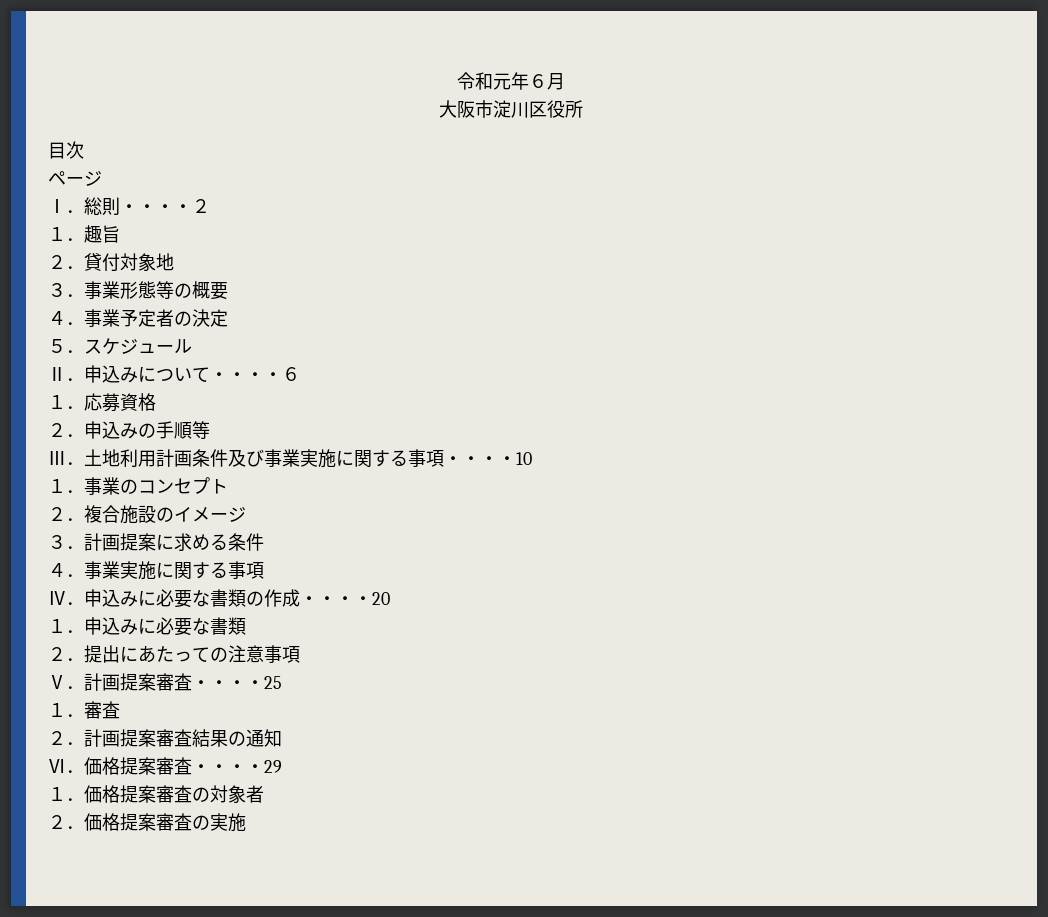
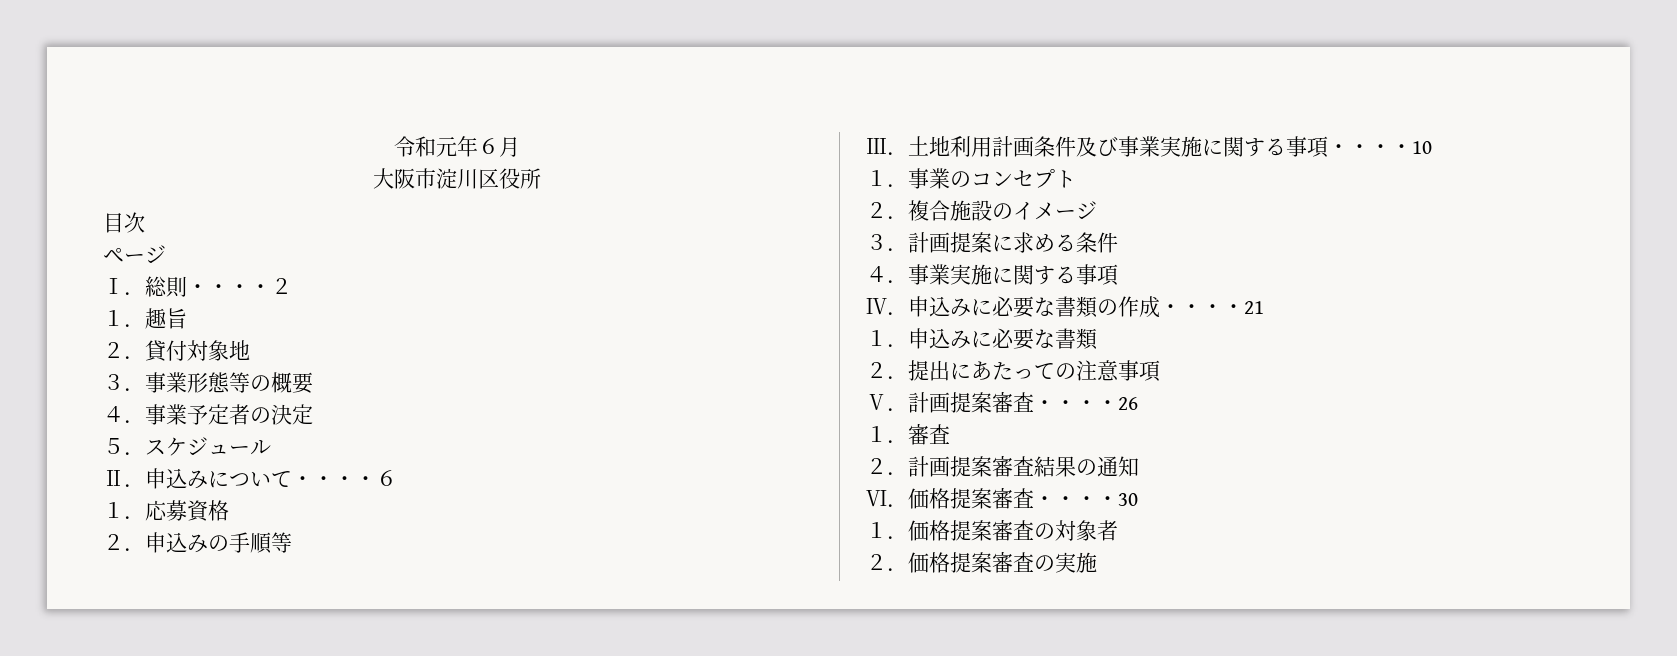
- Ⅳ．申込みに必要な書類の作成・・・・20
+ Ⅳ．申込みに必要な書類の作成・・・・21
- Ⅴ．計画提案審査・・・・25
+ Ⅴ．計画提案審査・・・・26
- Ⅵ．価格提案審査・・・・29
+ Ⅵ．価格提案審査・・・・30

